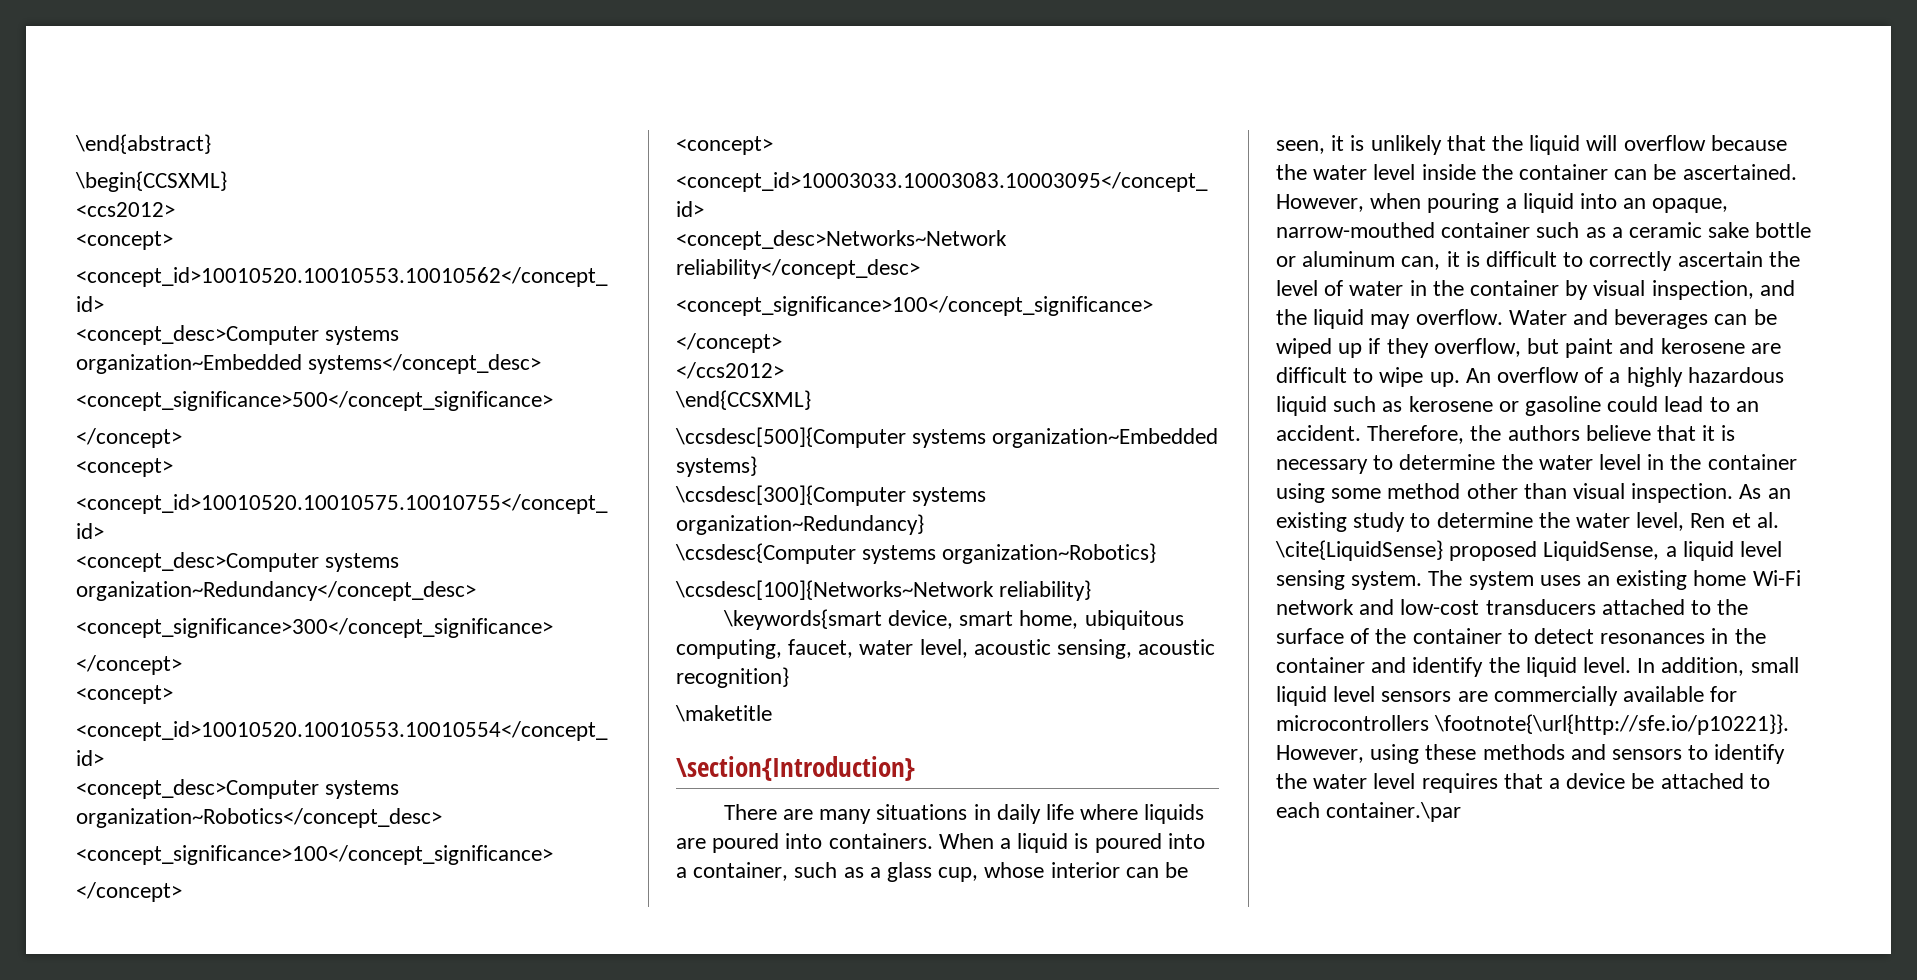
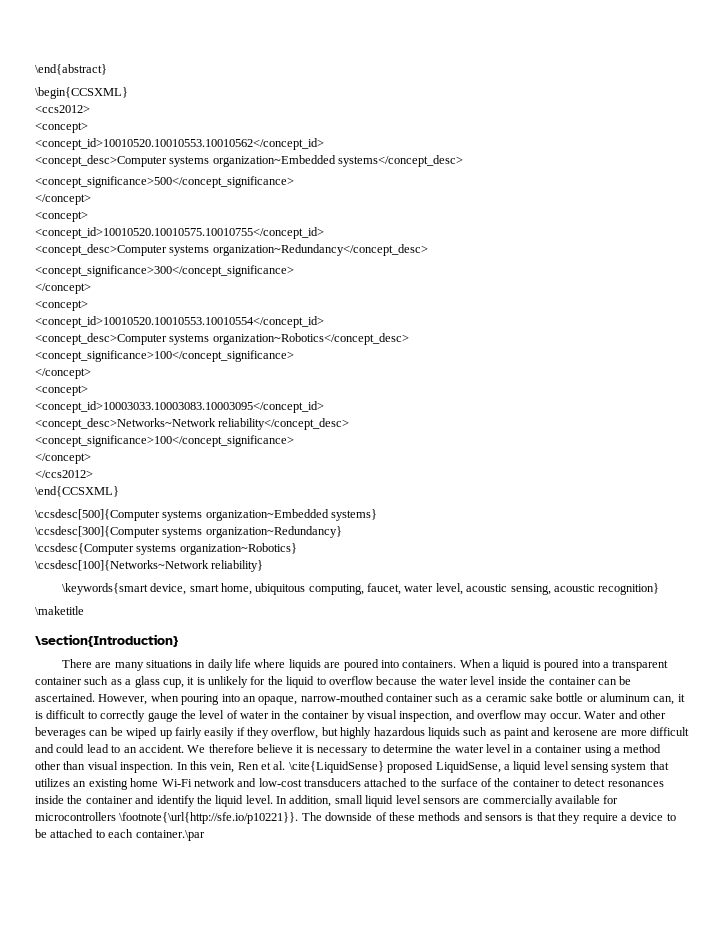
- When a liquid is poured into a container, such as a glass cup, whose interior can be seen, it is unlikely that the liquid will overflow because the water level inside the container can be ascertained.
+ When a liquid is poured into a transparent container such as a glass cup, it is unlikely for the liquid to overflow because the water level inside the container can be ascertained.
- However, when pouring a liquid into an opaque, narrow-mouthed container such as a ceramic sake bottle or aluminum can, it is difficult to correctly ascertain the level of water in the container by visual inspection, and the liquid may overflow.
+ However, when pouring into an opaque, narrow-mouthed container such as a ceramic sake bottle or aluminum can, it is difficult to correctly gauge the level of water in the container by visual inspection, and overflow may occur.
- Water and beverages can be wiped up if they overflow, but paint and kerosene are difficult to wipe up. An overflow of a highly hazardous liquid such as kerosene or gasoline could lead to an accident.
+ Water and other beverages can be wiped up fairly easily if they overflow, but highly hazardous liquids such as paint and kerosene are more difficult and could lead to an accident.
- Therefore, the authors believe that it is necessary to determine the water level in the container using some method other than visual inspection.
+ We therefore believe it is necessary to determine the water level in a container using a method other than visual inspection.
- As an existing study to determine the water level, Ren et al. \cite{LiquidSense} proposed LiquidSense, a liquid level sensing system. The system uses an existing home Wi-Fi network and low-cost transducers attached to the surface of the container to detect resonances in the container and identify the liquid level.
+ In this vein, Ren et al. \cite{LiquidSense} proposed LiquidSense, a liquid level sensing system that utilizes an existing home Wi-Fi network and low-cost transducers attached to the surface of the container to detect resonances inside the container and identify the liquid level.
- In addition, small liquid level sensors are commercially available for microcontrollers \footnote{\url{http://sfe.io/p10221}}. However, using these methods and sensors to identify the water level requires that a device be attached to each container.\par
+ In addition, small liquid level sensors are commercially available for microcontrollers \footnote{\url{http://sfe.io/p10221}}. The downside of these methods and sensors is that they require a device to be attached to each container.\par

